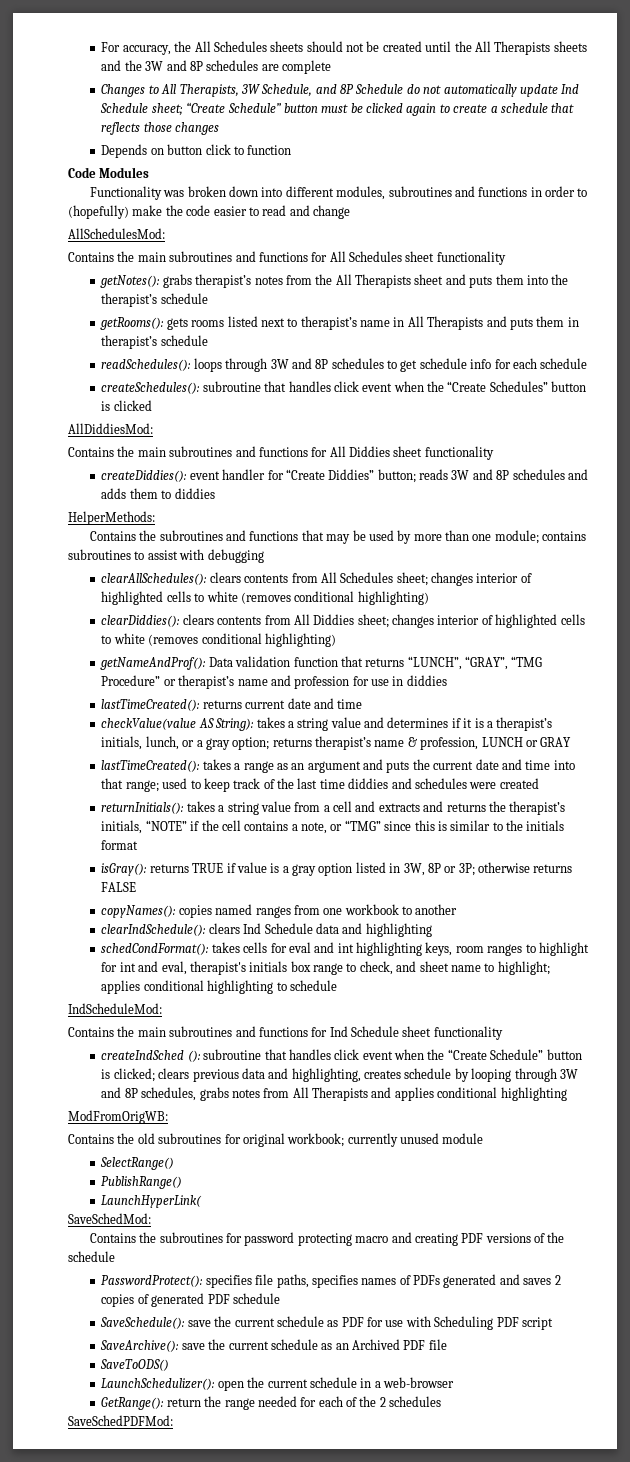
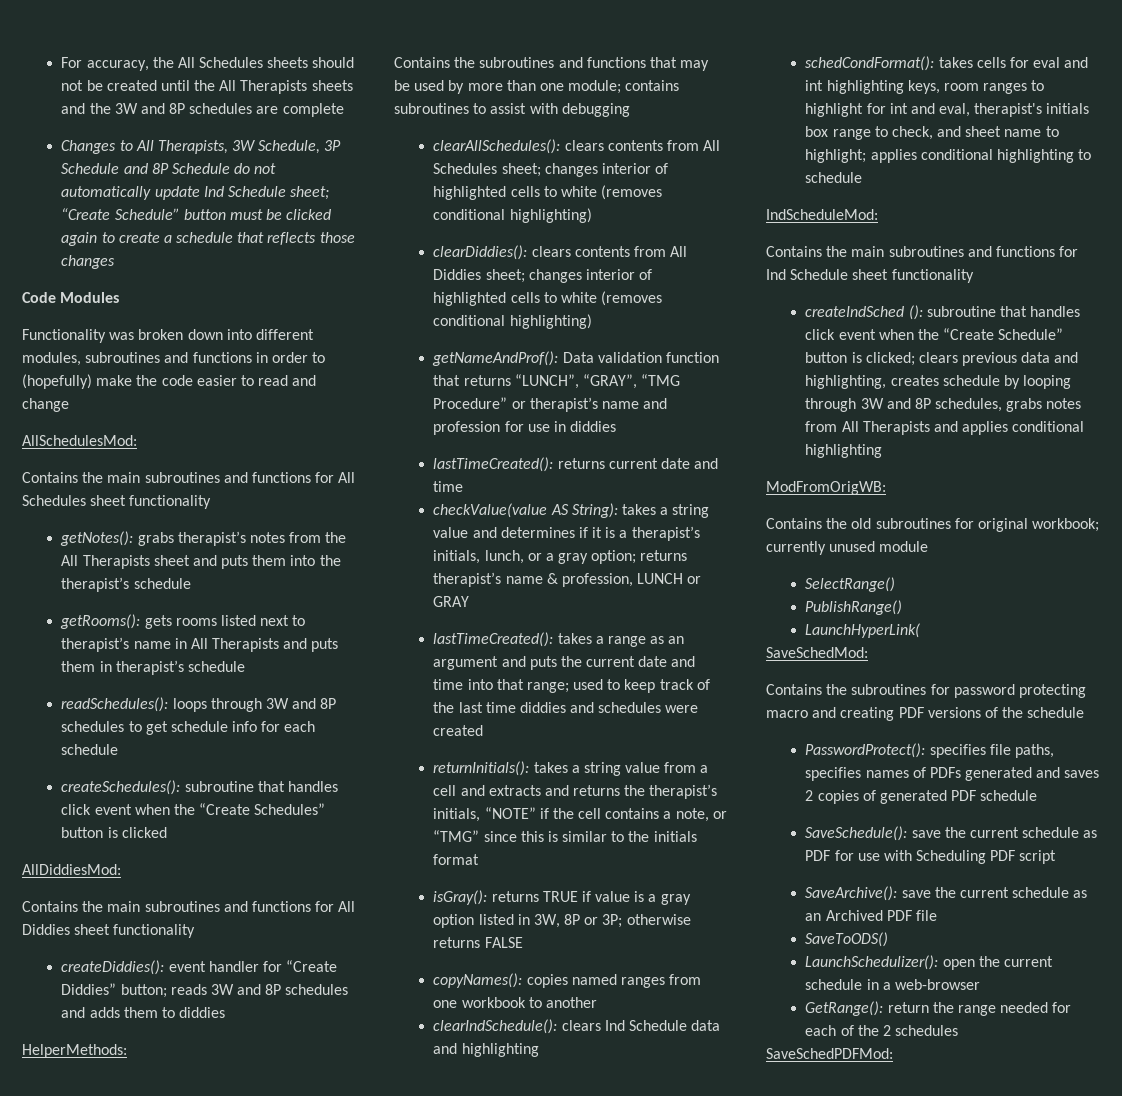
- Changes to All Therapists, 3W Schedule, and 8P Schedule do not automatically update Ind Schedule sheet; “Create Schedule” button must be clicked again to create a schedule that reflects those changes
+ Changes to All Therapists, 3W Schedule, 3P Schedule and 8P Schedule do not automatically update Ind Schedule sheet; “Create Schedule” button must be clicked again to create a schedule that reflects those changes
- Depends on button click to function

